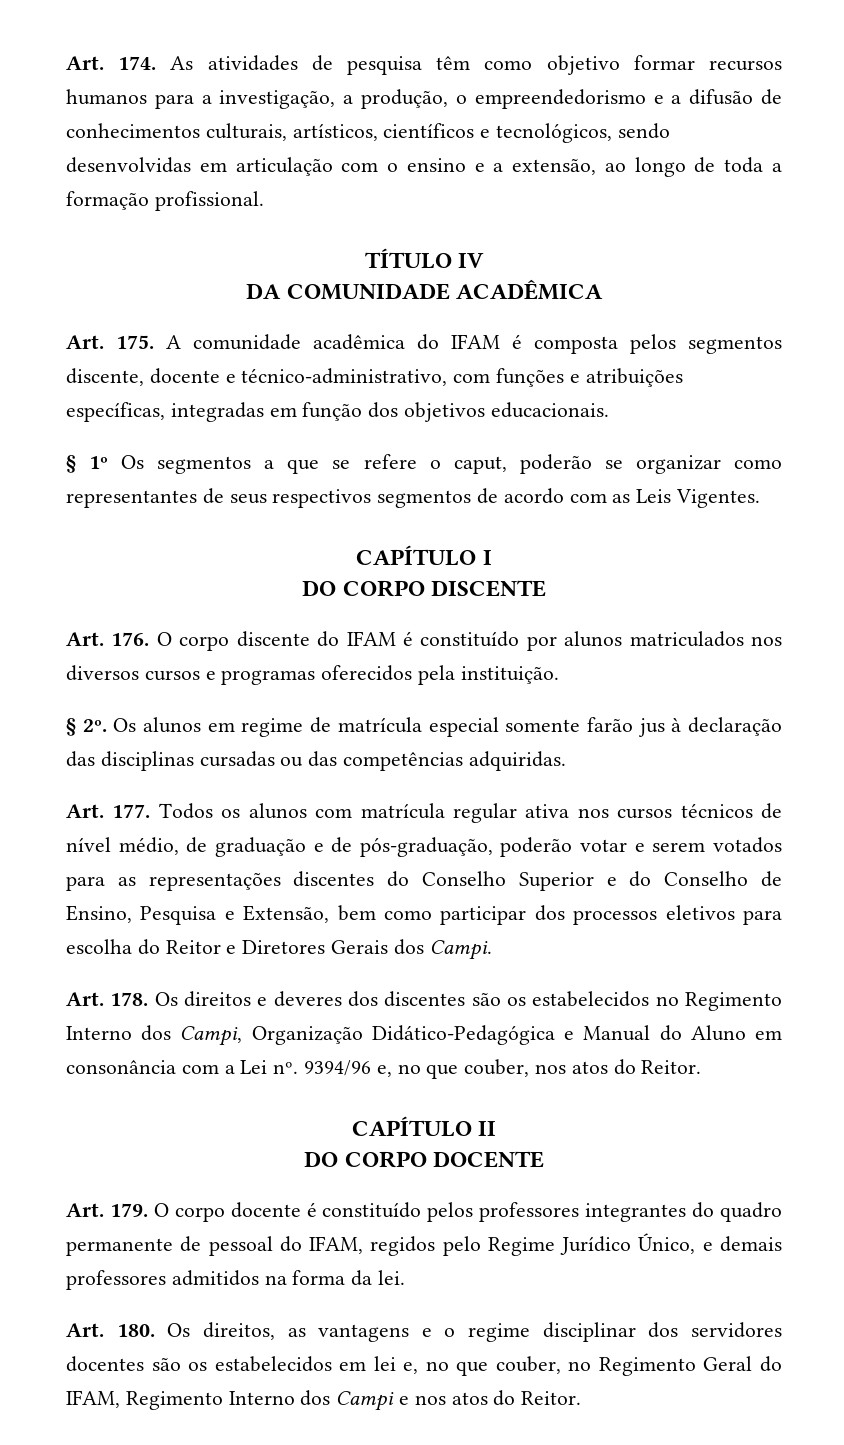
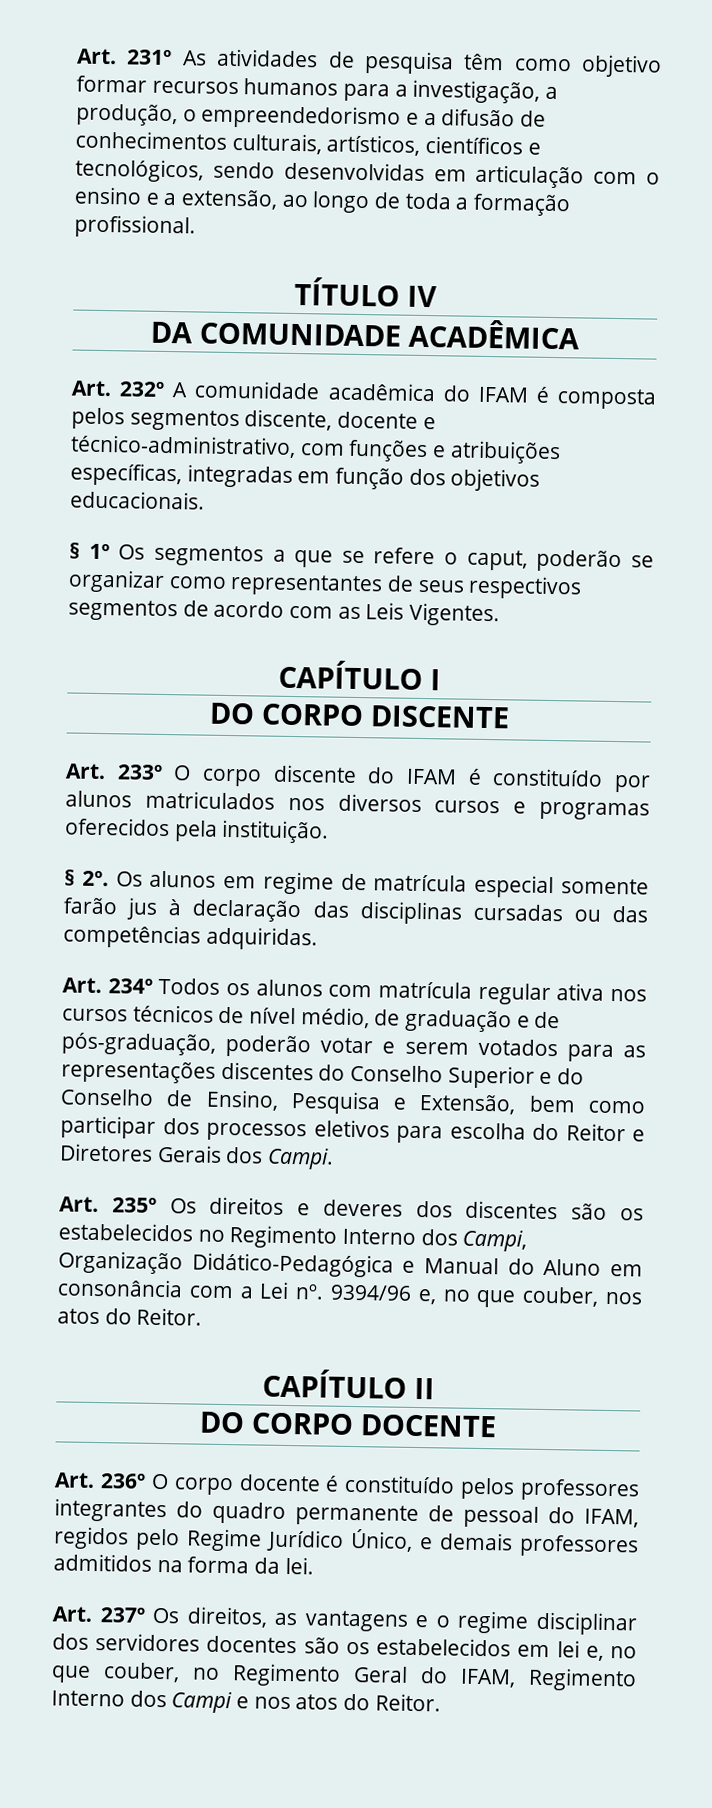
- Art. 174. As atividades de pesquisa têm como objetivo formar recursos humanos para a investigação, a produção, o empreendedorismo e a difusão de conhecimentos culturais, artísticos, científicos e tecnológicos, sendo desenvolvidas em articulação com o ensino e a extensão, ao longo de toda a formação profissional.
+ Art. 231º As atividades de pesquisa têm como objetivo formar recursos humanos para a investigação, a produção, o empreendedorismo e a difusão de conhecimentos culturais, artísticos, científicos e tecnológicos, sendo desenvolvidas em articulação com o ensino e a extensão, ao longo de toda a formação profissional.
- Art. 175. A comunidade acadêmica do IFAM é composta pelos segmentos discente, docente e técnico-administrativo, com funções e atribuições específicas, integradas em função dos objetivos educacionais.
+ Art. 232º A comunidade acadêmica do IFAM é composta pelos segmentos discente, docente e técnico-administrativo, com funções e atribuições específicas, integradas em função dos objetivos educacionais.
- Art. 176. O corpo discente do IFAM é constituído por alunos matriculados nos diversos cursos e programas oferecidos pela instituição.
+ Art. 233º O corpo discente do IFAM é constituído por alunos matriculados nos diversos cursos e programas oferecidos pela instituição.
- Art. 177. Todos os alunos com matrícula regular ativa nos cursos técnicos de nível médio, de graduação e de pós-graduação, poderão votar e serem votados para as representações discentes do Conselho Superior e do Conselho de Ensino, Pesquisa e Extensão, bem como participar dos processos eletivos para escolha do Reitor e Diretores Gerais dos Campi.
+ Art. 234º Todos os alunos com matrícula regular ativa nos cursos técnicos de nível médio, de graduação e de pós-graduação, poderão votar e serem votados para as representações discentes do Conselho Superior e do Conselho de Ensino, Pesquisa e Extensão, bem como participar dos processos eletivos para escolha do Reitor e Diretores Gerais dos Campi.
- Art. 178. Os direitos e deveres dos discentes são os estabelecidos no Regimento Interno dos Campi, Organização Didático-Pedagógica e Manual do Aluno em consonância com a Lei nº.
+ Art. 235º Os direitos e deveres dos discentes são os estabelecidos no Regimento Interno dos Campi, Organização Didático-Pedagógica e Manual do Aluno em consonância com a Lei nº.
- Art. 179. O corpo docente é constituído pelos professores integrantes do quadro permanente de pessoal do IFAM, regidos pelo Regime Jurídico Único, e demais professores admitidos na forma da lei.
+ Art. 236º O corpo docente é constituído pelos professores integrantes do quadro permanente de pessoal do IFAM, regidos pelo Regime Jurídico Único, e demais professores admitidos na forma da lei.
- Art. 180. Os direitos, as vantagens e o regime disciplinar dos servidores docentes são os estabelecidos em lei e, no que couber, no Regimento Geral do IFAM, Regimento Interno dos Campi e nos atos do Reitor.
+ Art. 237º Os direitos, as vantagens e o regime disciplinar dos servidores docentes são os estabelecidos em lei e, no que couber, no Regimento Geral do IFAM, Regimento Interno dos Campi e nos atos do Reitor.

